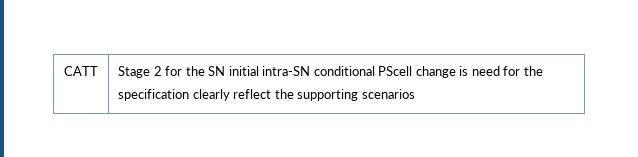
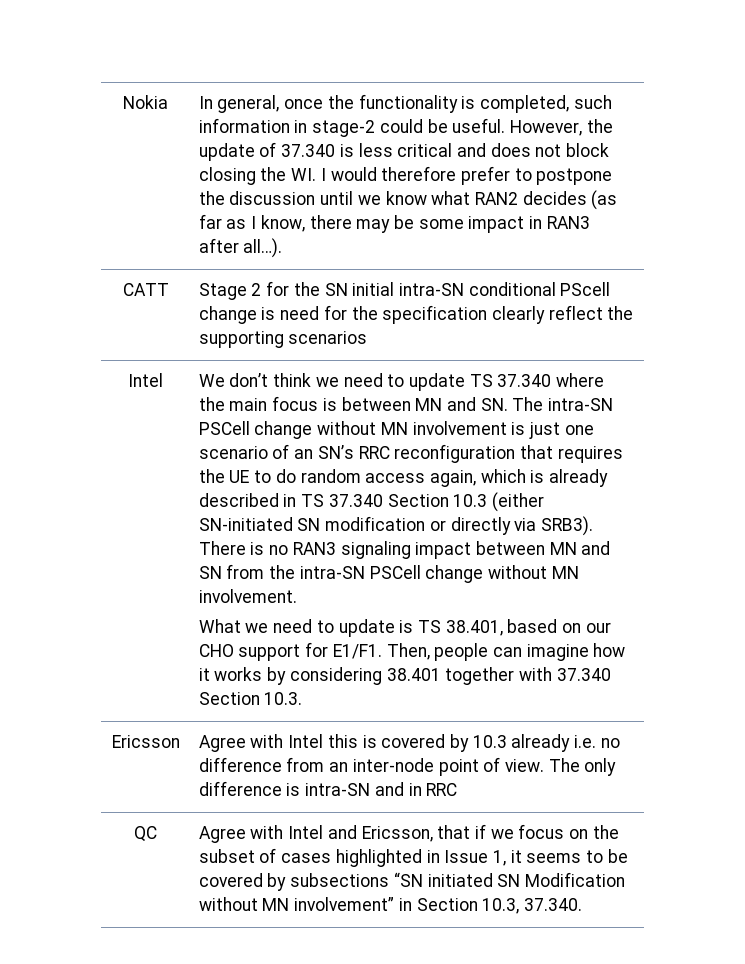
+ Nokia | In general, once the functionality is completed, such information in stage-2 could be useful. However, the update of 37.340 is less critical and does not block closing the WI. I would therefore prefer to postpone the discussion until we know what RAN2 decides (as far as I know, there may be some impact in RAN3 after all…).
+ Intel | We don’t think we need to update TS 37.340 where the main focus is between MN and SN. The intra-SN PSCell change without MN involvement is just one scenario of an SN’s RRC reconfiguration that requires the UE to do random access again, which is already described in TS 37.340 Section 10.3 (either SN-initiated SN modification or directly via SRB3). There is no RAN3 signaling impact between MN and SN from the intra-SN PSCell change without MN involvement.
+ What we need to update is TS 38.401, based on our CHO support for E1/F1. Then, people can imagine how it works by considering 38.401 together with 37.340 Section 10.3.
+ Ericsson | Agree with Intel this is covered by 10.3 already i.e. no difference from an inter-node point of view. The only difference is intra-SN and in RRC
+ QC | Agree with Intel and Ericsson, that if we focus on the subset of cases highlighted in Issue 1, it seems to be covered by subsections “SN initiated SN Modification without MN involvement” in Section 10.3, 37.340.

